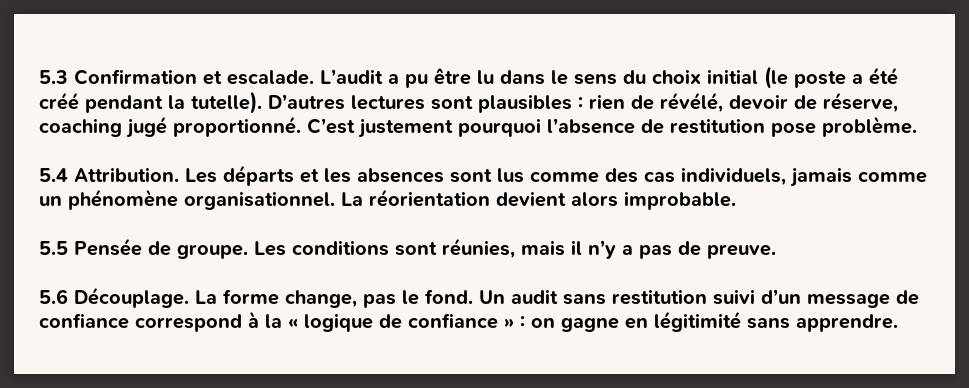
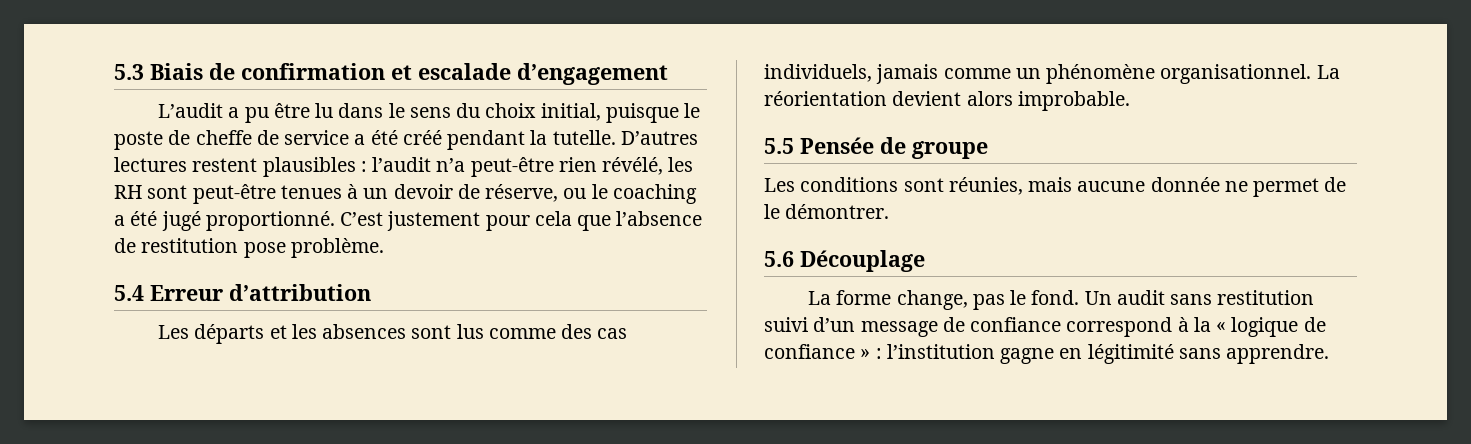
- 5.3 Confirmation et escalade. L’audit a pu être lu dans le sens du choix initial (le poste a été créé pendant la tutelle).
+ 5.3 Biais de confirmation et escalade d’engagement
+ L’audit a pu être lu dans le sens du choix initial, puisque le poste de cheffe de service a été créé pendant la tutelle.
- D’autres lectures sont plausibles : rien de révélé, devoir de réserve, coaching jugé proportionné.
+ D’autres lectures restent plausibles : l’audit n’a peut-être rien révélé, les RH sont peut-être tenues à un devoir de réserve, ou le coaching a été jugé proportionné.
- C’est justement pourquoi l’absence de restitution pose problème.
+ C’est justement pour cela que l’absence de restitution pose problème.
- 5.4 Attribution. Les départs et les absences sont lus comme des cas individuels, jamais comme un phénomène organisationnel.
+ 5.4 Erreur d’attribution
+ Les départs et les absences sont lus comme des cas individuels, jamais comme un phénomène organisationnel.
- 5.5 Pensée de groupe. Les conditions sont réunies, mais il n’y a pas de preuve.
+ 5.5 Pensée de groupe
+ Les conditions sont réunies, mais aucune donnée ne permet de le démontrer.
- 5.6 Découplage. La forme change, pas le fond.
+ 5.6 Découplage
+ La forme change, pas le fond.
- Un audit sans restitution suivi d’un message de confiance correspond à la « logique de confiance » : on gagne en légitimité sans apprendre.
+ Un audit sans restitution suivi d’un message de confiance correspond à la « logique de confiance » : l’institution gagne en légitimité sans apprendre.

